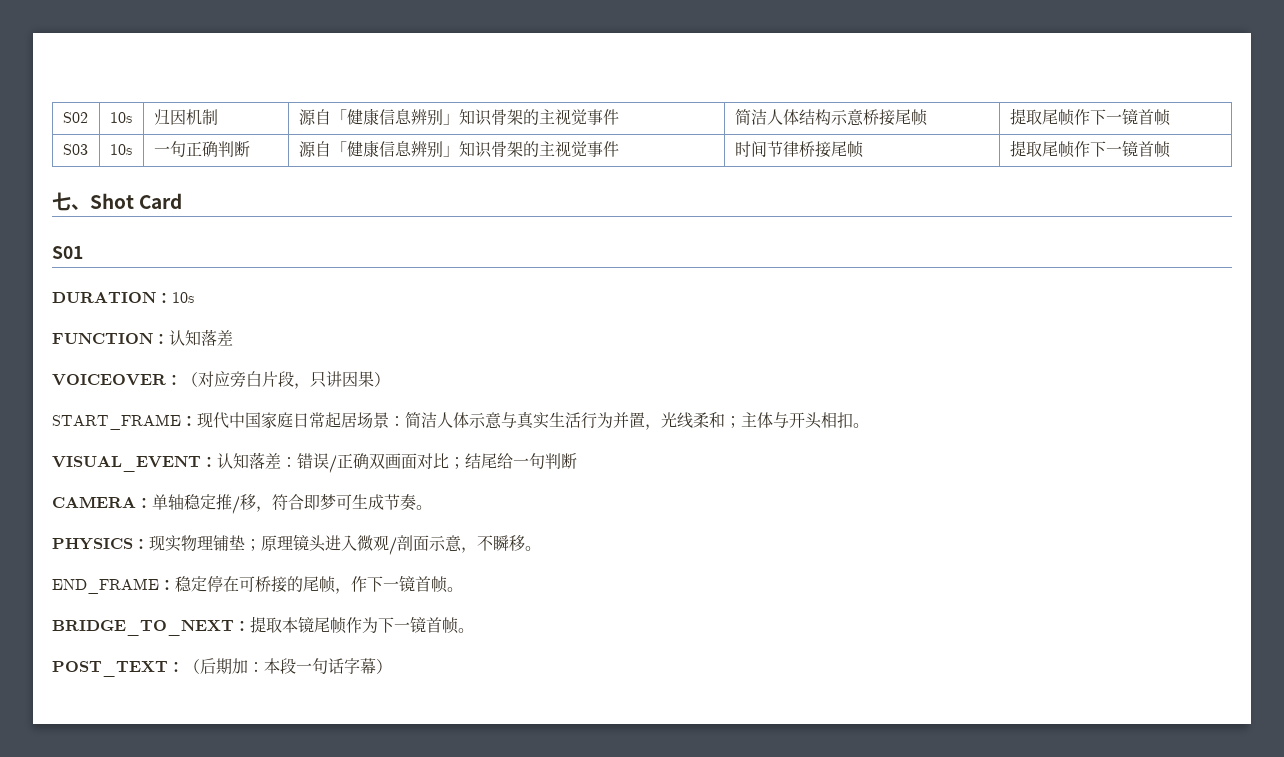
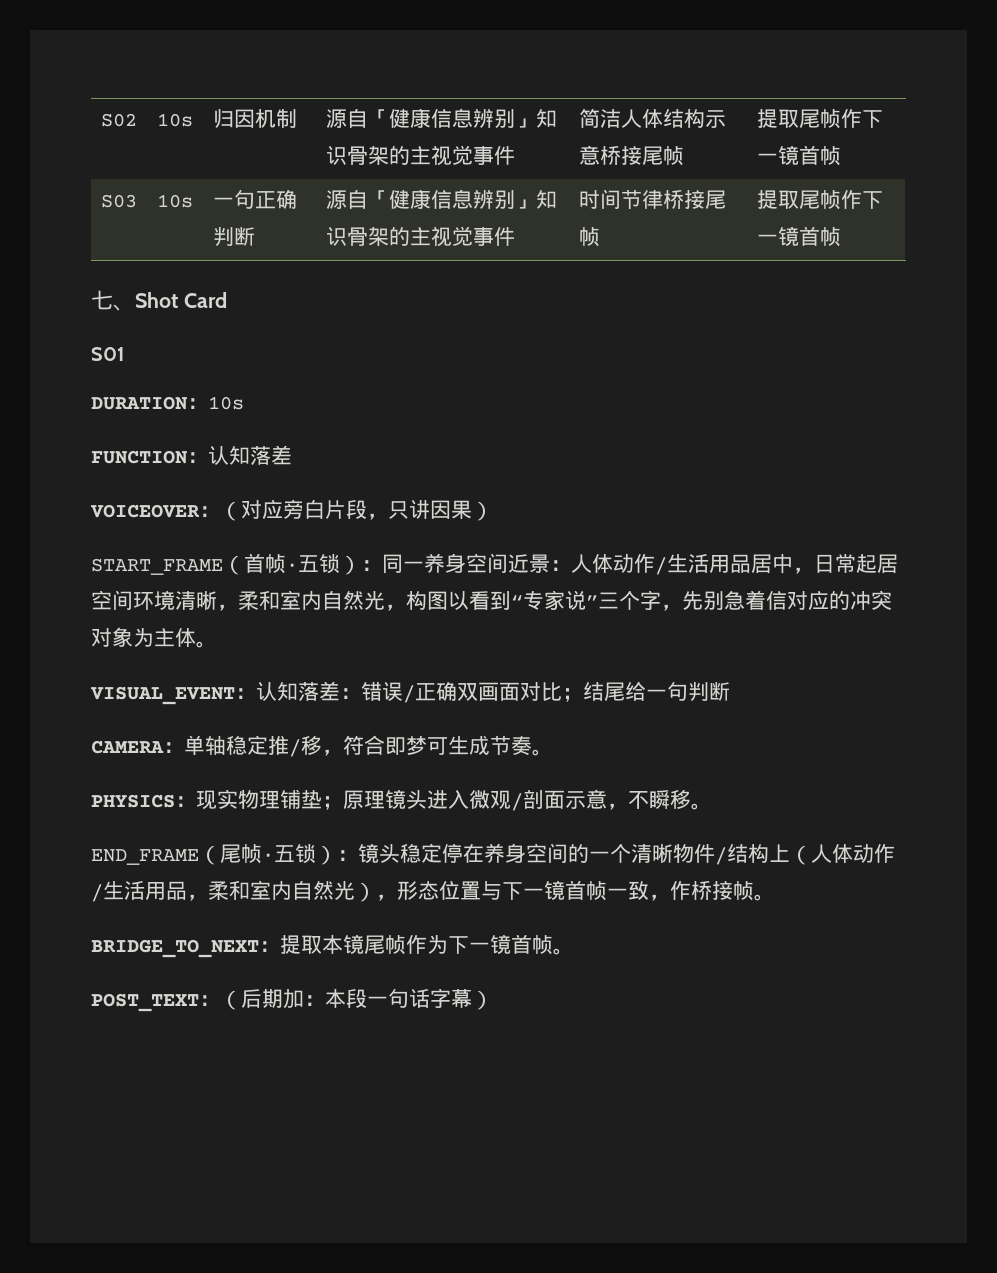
- START_FRAME：现代中国家庭日常起居场景：简洁人体示意与真实生活行为并置，光线柔和；主体与开头相扣。
+ START_FRAME（首帧·五锁）：同一养身空间近景：人体动作/生活用品居中，日常起居空间环境清晰，柔和室内自然光，构图以看到“专家说”三个字，先别急着信对应的冲突对象为主体。
- END_FRAME：稳定停在可桥接的尾帧，作下一镜首帧。
+ END_FRAME（尾帧·五锁）：镜头稳定停在养身空间的一个清晰物件/结构上（人体动作/生活用品，柔和室内自然光），形态位置与下一镜首帧一致，作桥接帧。

